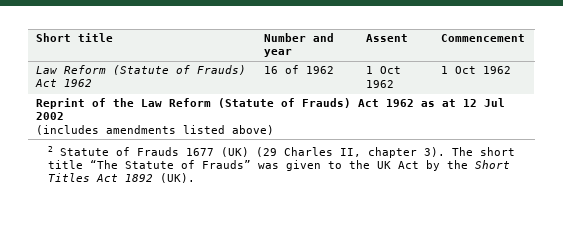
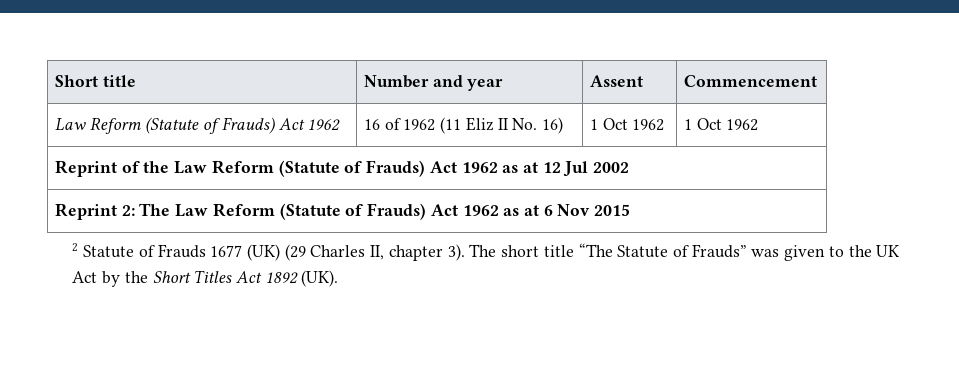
- Law Reform (Statute of Frauds) Act 1962 | 16 of 1962 | 1 Oct 1962 | 1 Oct 1962
+ Law Reform (Statute of Frauds) Act 1962 | 16 of 1962 (11 Eliz II No. 16) | 1 Oct 1962 | 1 Oct 1962
  Reprint of the Law Reform (Statute of Frauds) Act 1962 as at 12 Jul 2002
- (includes amendments listed above)
+ Reprint 2: The Law Reform (Statute of Frauds) Act 1962 as at 6 Nov 2015

